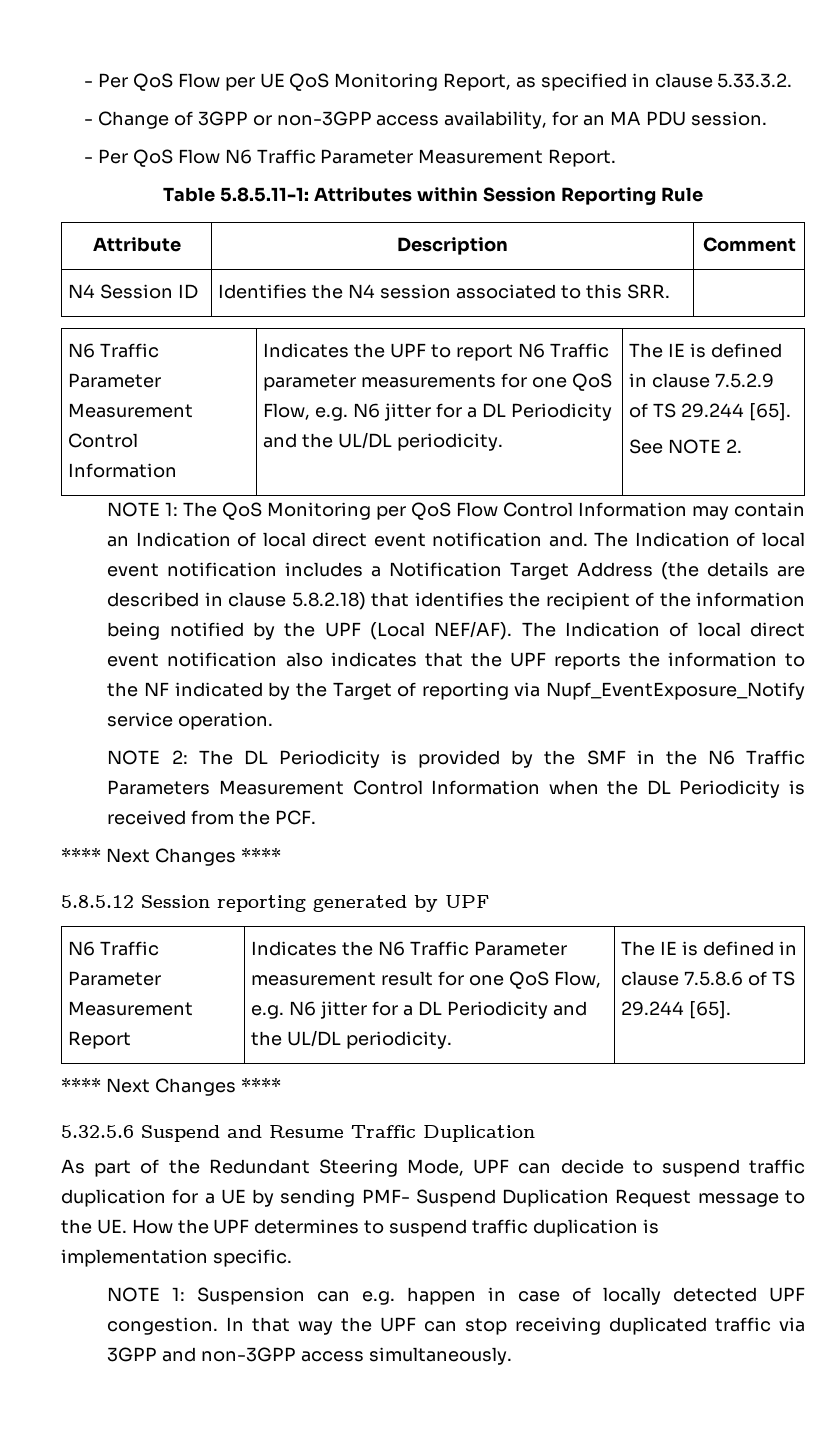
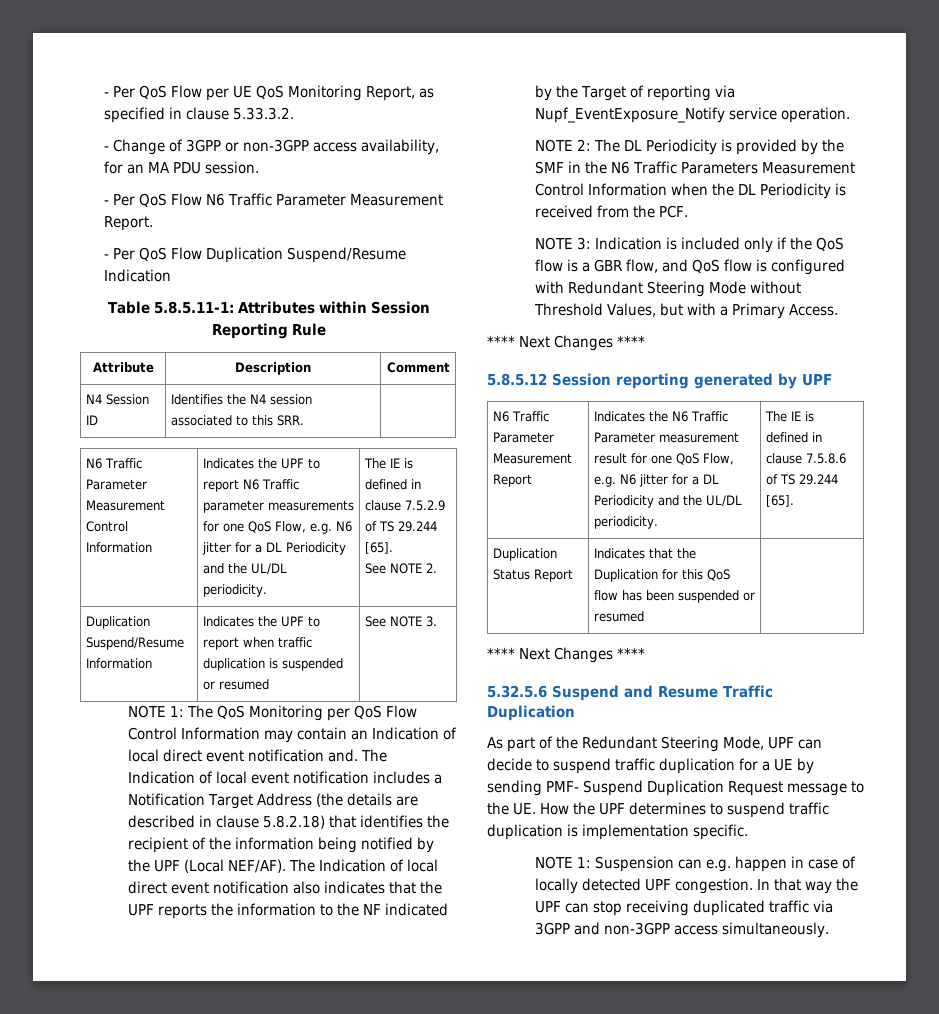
+ - Per QoS Flow Duplication Suspend/Resume Indication
+ Duplication Suspend/Resume Information | Indicates the UPF to report when traffic duplication is suspended or resumed | See NOTE 3.
+ NOTE 3: Indication is included only if the QoS flow is a GBR flow, and QoS flow is configured with Redundant Steering Mode without Threshold Values, but with a Primary Access.
+ Duplication Status Report | Indicates that the Duplication for this QoS flow has been suspended or resumed |

